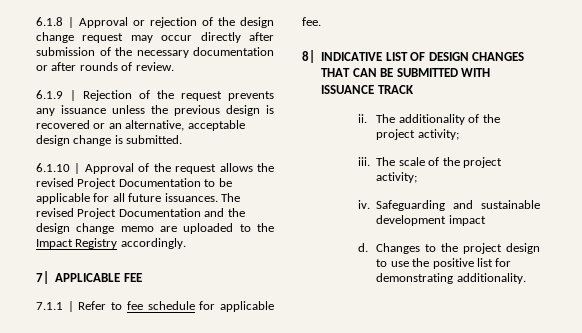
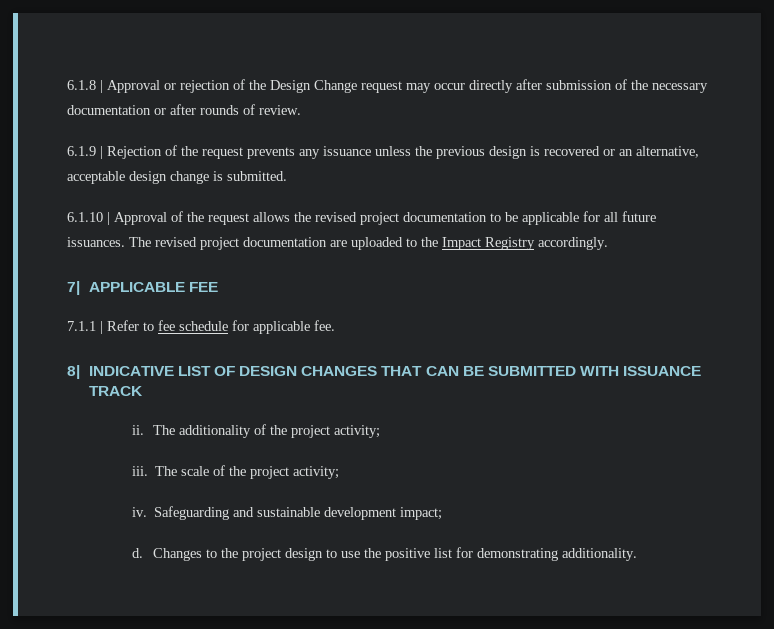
- 6.1.8 | Approval or rejection of the design change request may occur directly after submission of the necessary documentation or after rounds of review.
+ 6.1.8 | Approval or rejection of the Design Change request may occur directly after submission of the necessary documentation or after rounds of review.
- 6.1.10 | Approval of the request allows the revised Project Documentation to be applicable for all future issuances.
+ 6.1.10 | Approval of the request allows the revised project documentation to be applicable for all future issuances.
- The revised Project Documentation and the design change memo are uploaded to the Impact Registry accordingly.
+ The revised project documentation are uploaded to the Impact Registry accordingly.
- Safeguarding and sustainable development impact
+ Safeguarding and sustainable development impact;

